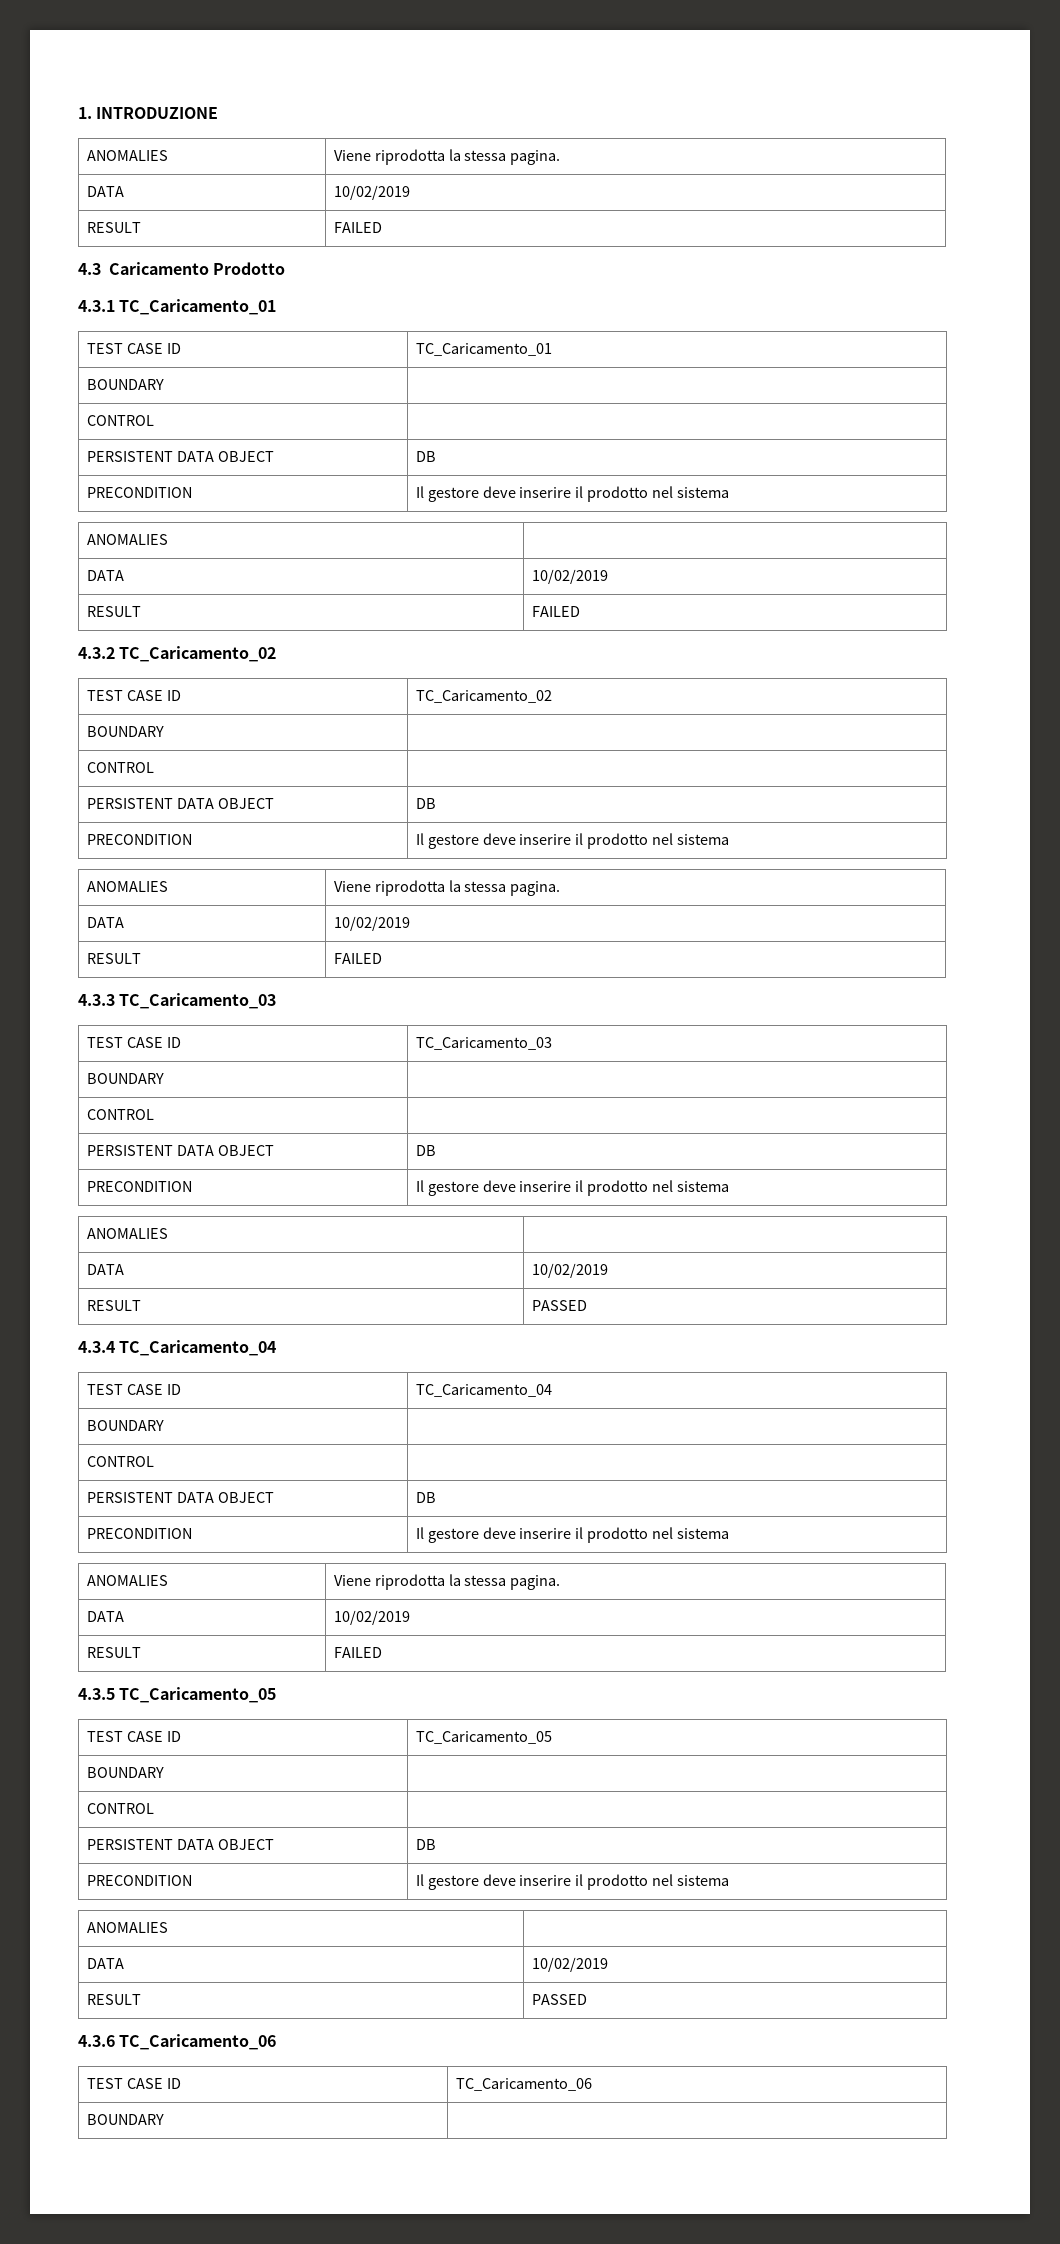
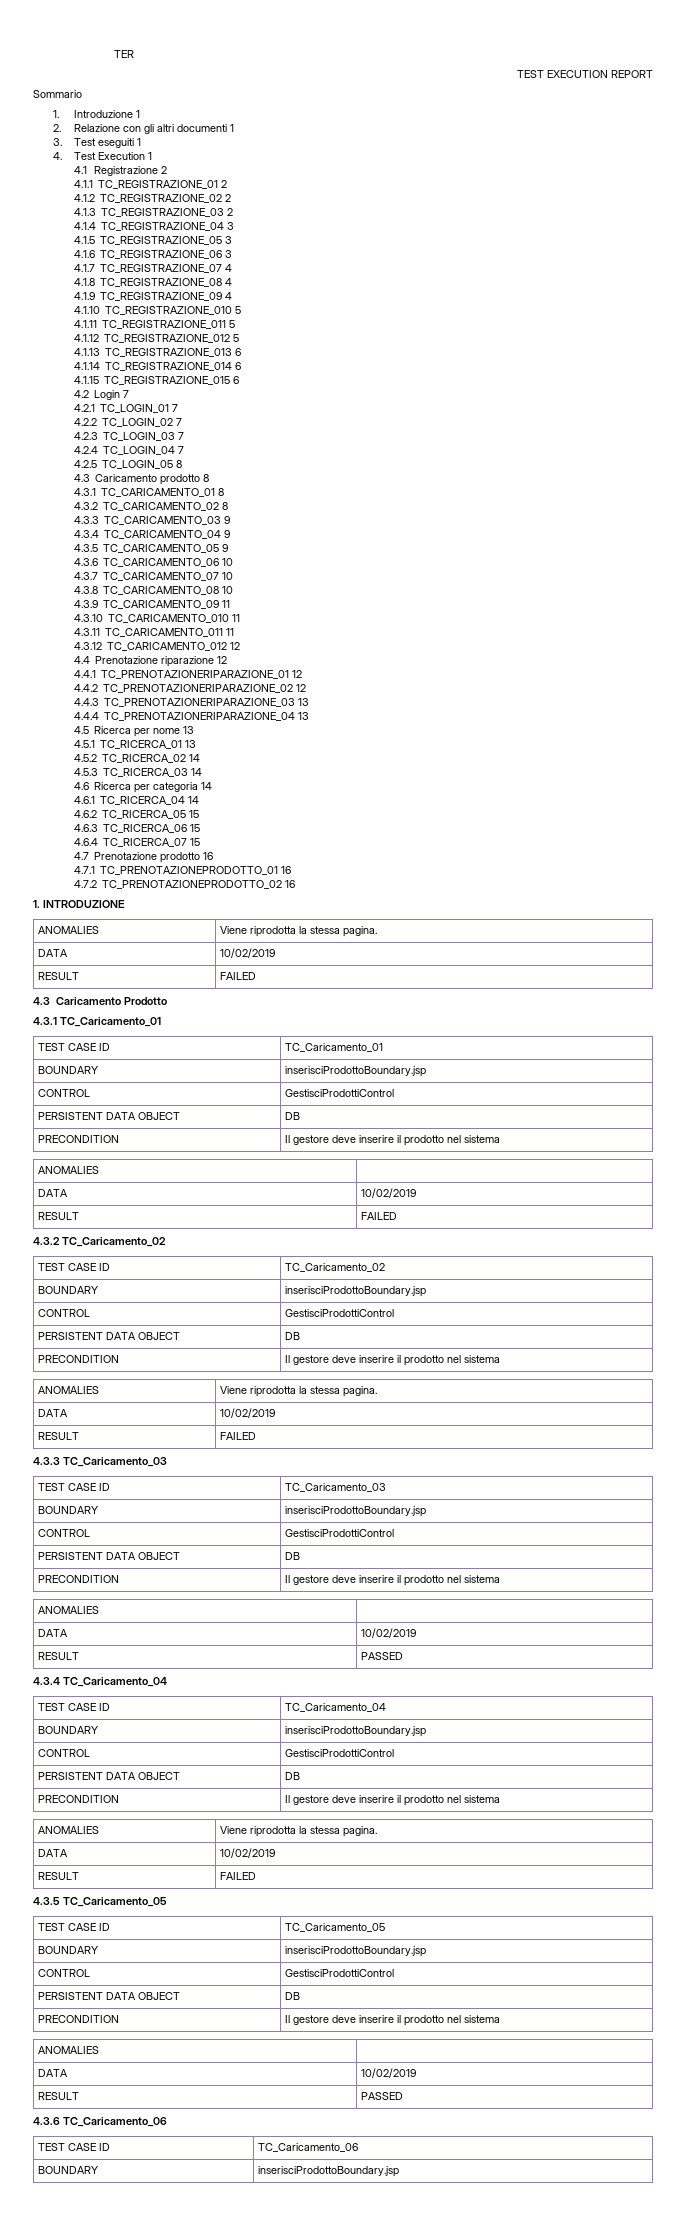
+ TER
+ TEST EXECUTION REPORT
+ Sommario
+ 1. Introduzione 1
+ 2. Relazione con gli altri documenti 1
+ 3. Test eseguiti 1
+ 4. Test Execution 1
+ 4.1 Registrazione 2
+ 4.1.1 TC_REGISTRAZIONE_01 2
+ 4.1.2 TC_REGISTRAZIONE_02 2
+ 4.1.3 TC_REGISTRAZIONE_03 2
+ 4.1.4 TC_REGISTRAZIONE_04 3
+ 4.1.5 TC_REGISTRAZIONE_05 3
+ 4.1.6 TC_REGISTRAZIONE_06 3
+ 4.1.7 TC_REGISTRAZIONE_07 4
+ 4.1.8 TC_REGISTRAZIONE_08 4
+ 4.1.9 TC_REGISTRAZIONE_09 4
+ 4.1.10 TC_REGISTRAZIONE_010 5
+ 4.1.11 TC_REGISTRAZIONE_011 5
+ 4.1.12 TC_REGISTRAZIONE_012 5
+ 4.1.13 TC_REGISTRAZIONE_013 6
+ 4.1.14 TC_REGISTRAZIONE_014 6
+ 4.1.15 TC_REGISTRAZIONE_015 6
+ 4.2 Login 7
+ 4.2.1 TC_LOGIN_01 7
+ 4.2.2 TC_LOGIN_02 7
+ 4.2.3 TC_LOGIN_03 7
+ 4.2.4 TC_LOGIN_04 7
+ 4.2.5 TC_LOGIN_05 8
+ 4.3 Caricamento prodotto 8
+ 4.3.1 TC_CARICAMENTO_01 8
+ 4.3.2 TC_CARICAMENTO_02 8
+ 4.3.3 TC_CARICAMENTO_03 9
+ 4.3.4 TC_CARICAMENTO_04 9
+ 4.3.5 TC_CARICAMENTO_05 9
+ 4.3.6 TC_CARICAMENTO_06 10
+ 4.3.7 TC_CARICAMENTO_07 10
+ 4.3.8 TC_CARICAMENTO_08 10
+ 4.3.9 TC_CARICAMENTO_09 11
+ 4.3.10 TC_CARICAMENTO_010 11
+ 4.3.11 TC_CARICAMENTO_011 11
+ 4.3.12 TC_CARICAMENTO_012 12
+ 4.4 Prenotazione riparazione 12
+ 4.4.1 TC_PRENOTAZIONERIPARAZIONE_01 12
+ 4.4.2 TC_PRENOTAZIONERIPARAZIONE_02 12
+ 4.4.3 TC_PRENOTAZIONERIPARAZIONE_03 13
+ 4.4.4 TC_PRENOTAZIONERIPARAZIONE_04 13
+ 4.5 Ricerca per nome 13
+ 4.5.1 TC_RICERCA_01 13
+ 4.5.2 TC_RICERCA_02 14
+ 4.5.3 TC_RICERCA_03 14
+ 4.6 Ricerca per categoria 14
+ 4.6.1 TC_RICERCA_04 14
+ 4.6.2 TC_RICERCA_05 15
+ 4.6.3 TC_RICERCA_06 15
+ 4.6.4 TC_RICERCA_07 15
+ 4.7 Prenotazione prodotto 16
+ 4.7.1 TC_PRENOTAZIONEPRODOTTO_01 16
+ 4.7.2 TC_PRENOTAZIONEPRODOTTO_02 16
  TEST CASE ID | TC_Caricamento_01
- BOUNDARY |
- CONTROL |
+ BOUNDARY | inserisciProdottoBoundary.jsp
+ CONTROL | GestisciProdottiControl
  TEST CASE ID | TC_Caricamento_02
- BOUNDARY |
- CONTROL |
+ BOUNDARY | inserisciProdottoBoundary.jsp
+ CONTROL | GestisciProdottiControl
  TEST CASE ID | TC_Caricamento_03
- BOUNDARY |
- CONTROL |
+ BOUNDARY | inserisciProdottoBoundary.jsp
+ CONTROL | GestisciProdottiControl
  TEST CASE ID | TC_Caricamento_04
- BOUNDARY |
- CONTROL |
+ BOUNDARY | inserisciProdottoBoundary.jsp
+ CONTROL | GestisciProdottiControl
  TEST CASE ID | TC_Caricamento_05
- BOUNDARY |
- CONTROL |
+ BOUNDARY | inserisciProdottoBoundary.jsp
+ CONTROL | GestisciProdottiControl
  TEST CASE ID | TC_Caricamento_06
- BOUNDARY |
+ BOUNDARY | inserisciProdottoBoundary.jsp

